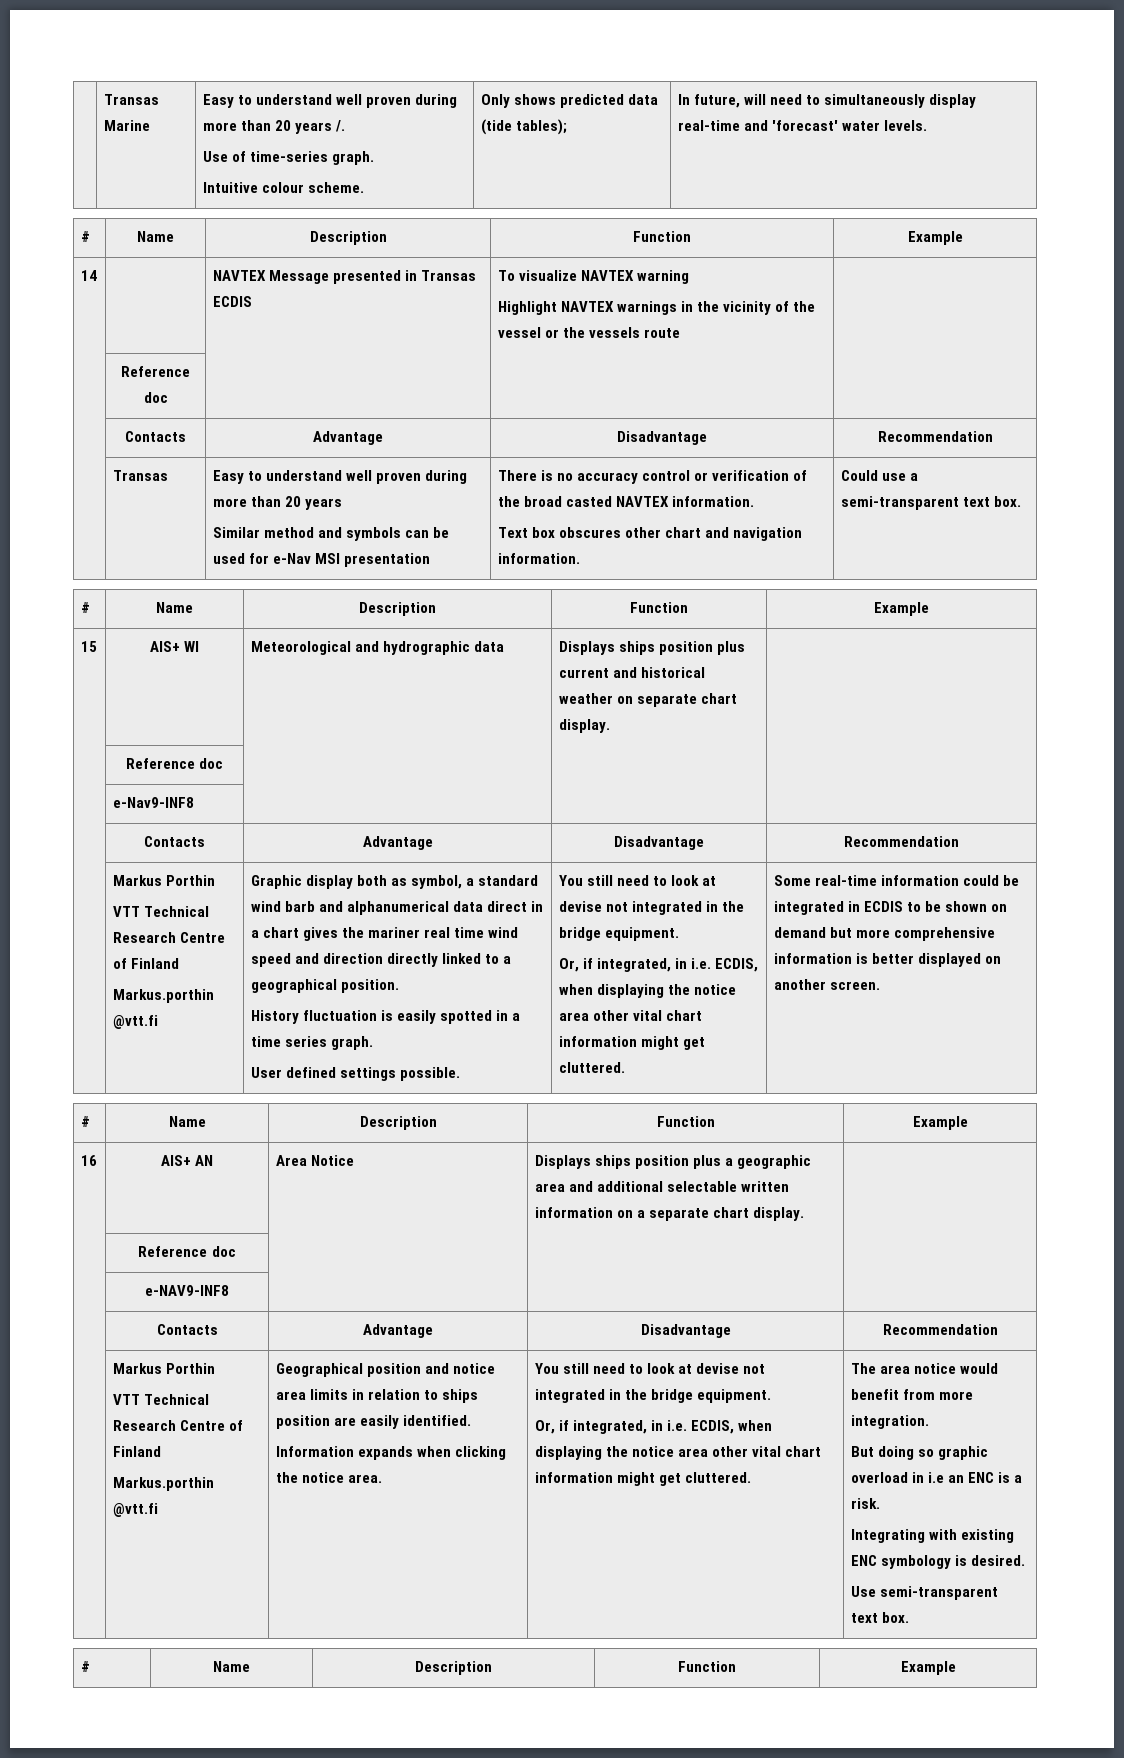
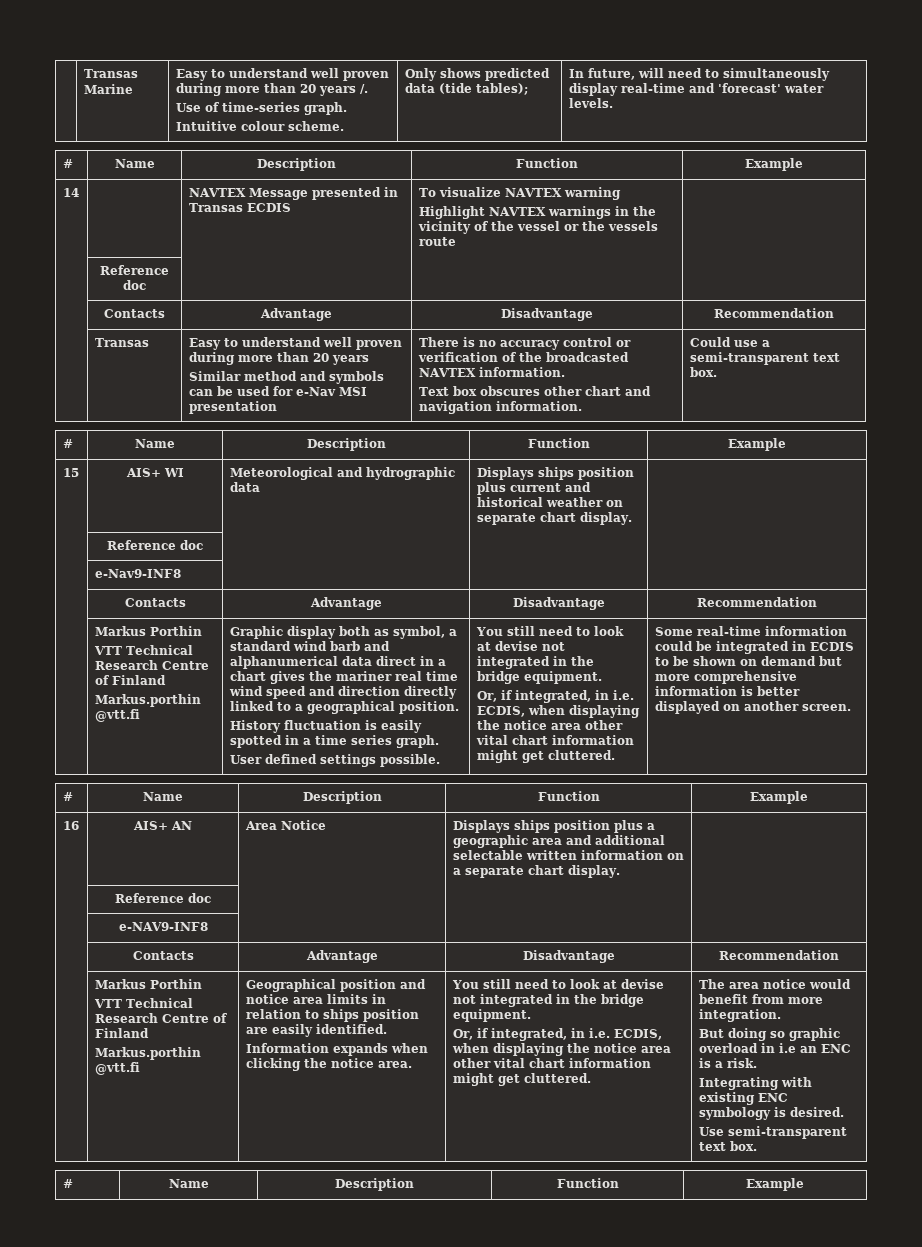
- There is no accuracy control or verification of the broad casted NAVTEX information.
+ There is no accuracy control or verification of the broadcasted NAVTEX information.

